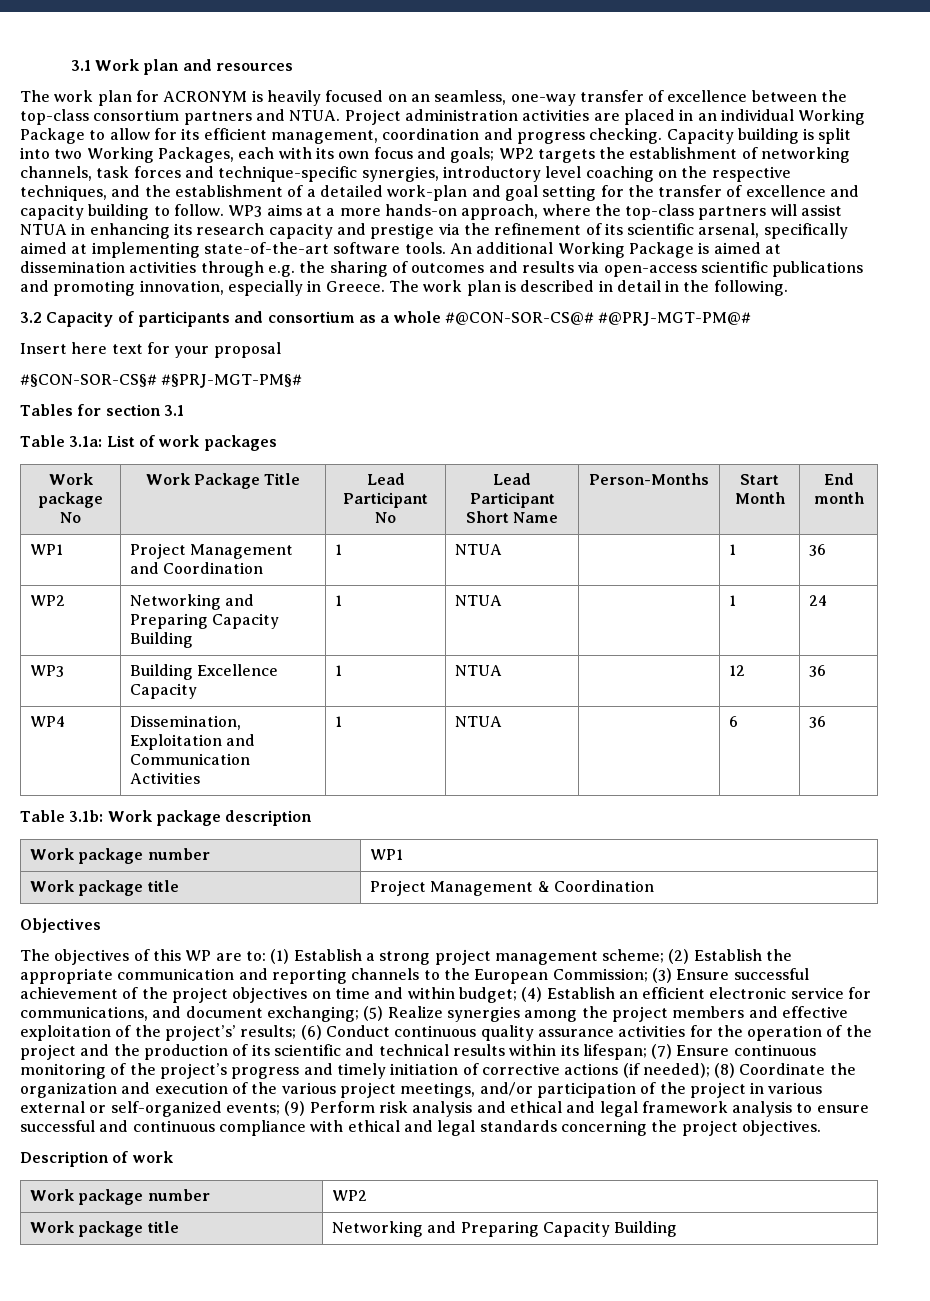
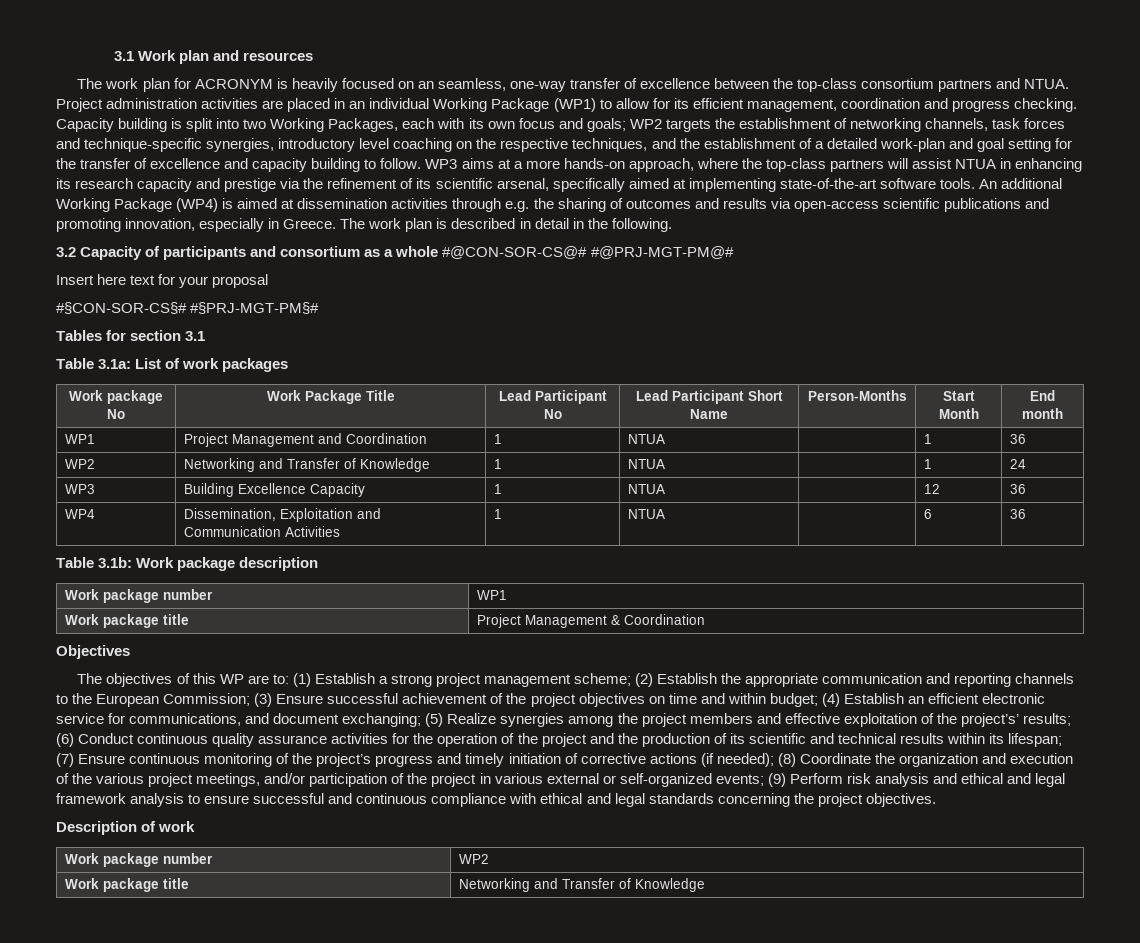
- Project administration activities are placed in an individual Working Package to allow for its efficient management, coordination and progress checking.
+ Project administration activities are placed in an individual Working Package (WP1) to allow for its efficient management, coordination and progress checking.
- An additional Working Package is aimed at dissemination activities through e.g. the sharing of outcomes and results via open-access scientific publications and promoting innovation, especially in Greece.
+ An additional Working Package (WP4) is aimed at dissemination activities through e.g. the sharing of outcomes and results via open-access scientific publications and promoting innovation, especially in Greece.
- WP2 | Networking and Preparing Capacity Building | 1 | NTUA | | 1 | 24
+ WP2 | Networking and Transfer of Knowledge | 1 | NTUA | | 1 | 24
- Work package title | Networking and Preparing Capacity Building
+ Work package title | Networking and Transfer of Knowledge

